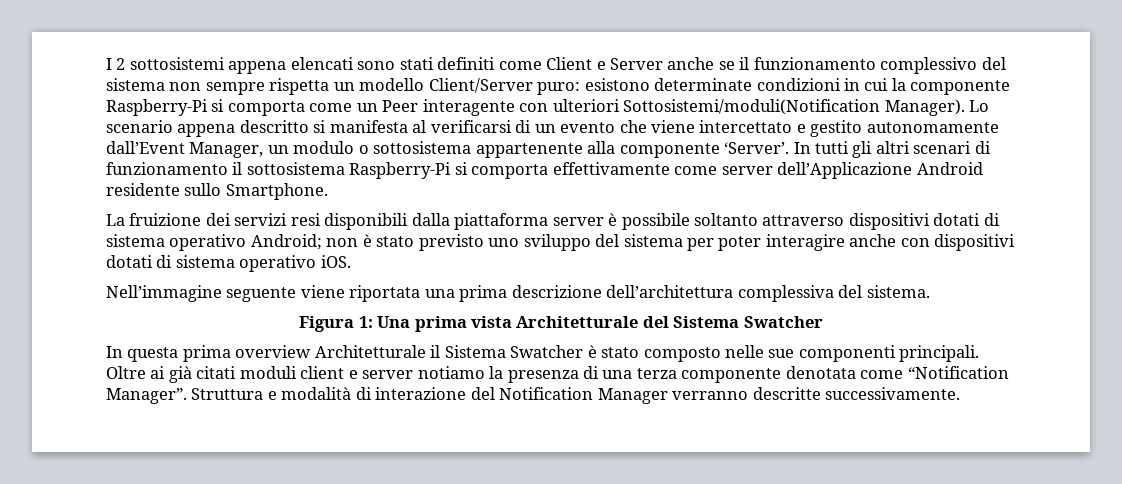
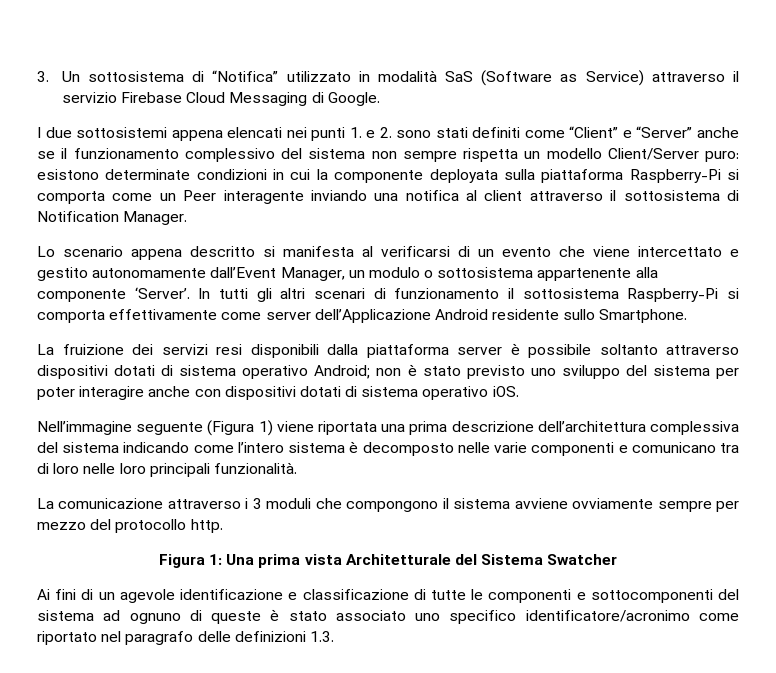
- I 2 sottosistemi appena elencati sono stati definiti come Client e Server anche se il funzionamento complessivo del sistema non sempre rispetta un modello Client/Server puro: esistono determinate condizioni in cui la componente Raspberry-Pi si comporta come un Peer interagente con ulteriori Sottosistemi/moduli(Notification Manager). Lo scenario appena descritto si manifesta al verificarsi di un evento che viene intercettato e gestito autonomamente dall’Event Manager, un modulo o sottosistema appartenente alla componente ‘Server’.
+ 3. Un sottosistema di “Notifica” utilizzato in modalità SaS (Software as Service) attraverso il servizio Firebase Cloud Messaging di Google.
+ I due sottosistemi appena elencati nei punti 1. e 2. sono stati definiti come “Client” e “Server” anche se il funzionamento complessivo del sistema non sempre rispetta un modello Client/Server puro: esistono determinate condizioni in cui la componente deployata sulla piattaforma Raspberry-Pi si comporta come un Peer interagente inviando una notifica al client attraverso il sottosistema di Notification Manager.
+ Lo scenario appena descritto si manifesta al verificarsi di un evento che viene intercettato e gestito autonomamente dall’Event Manager, un modulo o sottosistema appartenente alla componente ‘Server’.
- Nell’immagine seguente viene riportata una prima descrizione dell’architettura complessiva del sistema.
+ Nell’immagine seguente (Figura 1) viene riportata una prima descrizione dell’architettura complessiva del sistema indicando come l’intero sistema è decomposto nelle varie componenti e comunicano tra di loro nelle loro principali funzionalità.
+ La comunicazione attraverso i 3 moduli che compongono il sistema avviene ovviamente sempre per mezzo del protocollo http.
- In questa prima overview Architetturale il Sistema Swatcher è stato composto nelle sue componenti principali. Oltre ai già citati moduli client e server notiamo la presenza di una terza componente denotata come “Notification Manager”. Struttura e modalità di interazione del Notification Manager verranno descritte successivamente.
+ Ai fini di un agevole identificazione e classificazione di tutte le componenti e sottocomponenti del sistema ad ognuno di queste è stato associato uno specifico identificatore/acronimo come riportato nel paragrafo delle definizioni 1.3.

